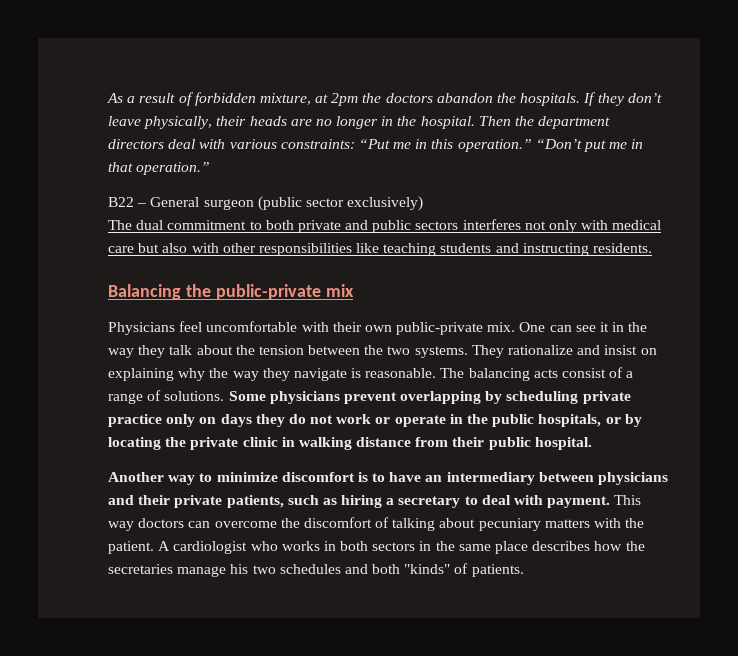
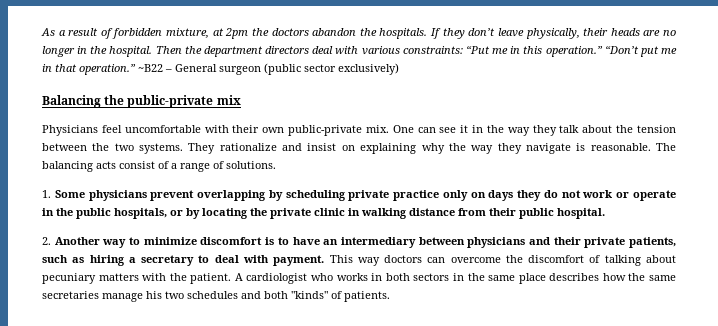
- “Don’t put me in that operation.”
- B22 – General surgeon (public sector exclusively)
+ “Don’t put me in that operation.” ~B22 – General surgeon (public sector exclusively)
- The dual commitment to both private and public sectors interferes not only with medical care but also with other responsibilities like teaching students and instructing residents.
- The balancing acts consist of a range of solutions. Some physicians prevent overlapping by scheduling private practice only on days they do not work or operate in the public hospitals, or by locating the private clinic in walking distance from their public hospital.
+ The balancing acts consist of a range of solutions.
+ 1. Some physicians prevent overlapping by scheduling private practice only on days they do not work or operate in the public hospitals, or by locating the private clinic in walking distance from their public hospital.
- Another way to minimize discomfort is to have an intermediary between physicians and their private patients, such as hiring a secretary to deal with payment.
+ 2. Another way to minimize discomfort is to have an intermediary between physicians and their private patients, such as hiring a secretary to deal with payment.
- A cardiologist who works in both sectors in the same place describes how the secretaries manage his two schedules and both "kinds" of patients.
+ A cardiologist who works in both sectors in the same place describes how the same secretaries manage his two schedules and both "kinds" of patients.

